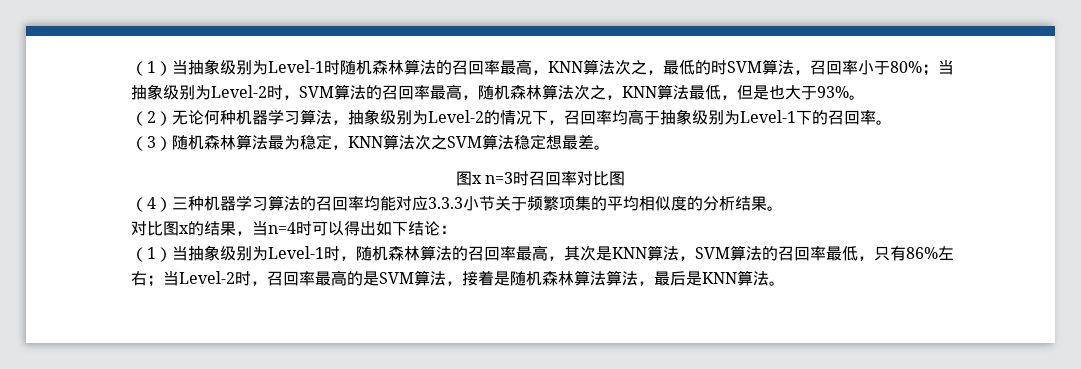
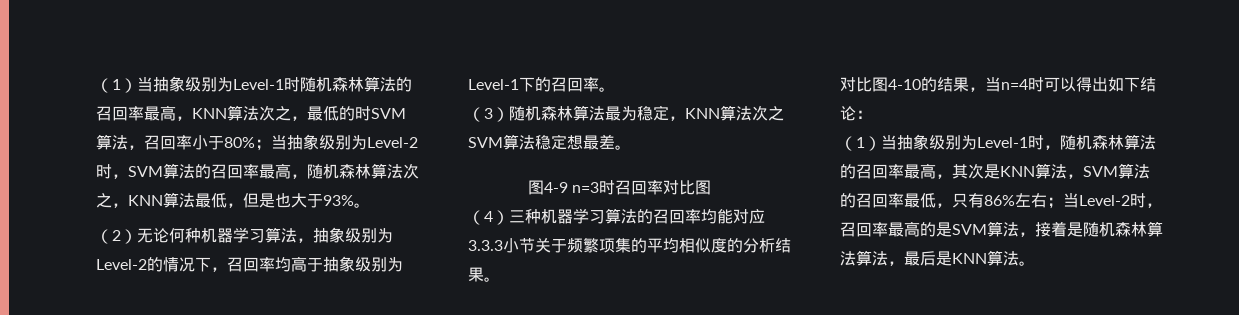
- 图x n=3时召回率对比图
+ 图4-9 n=3时召回率对比图
- 对比图x的结果，当n=4时可以得出如下结论：
+ 对比图4-10的结果，当n=4时可以得出如下结论：

